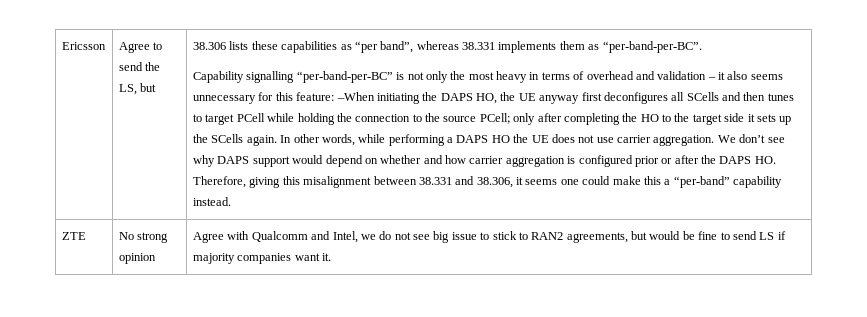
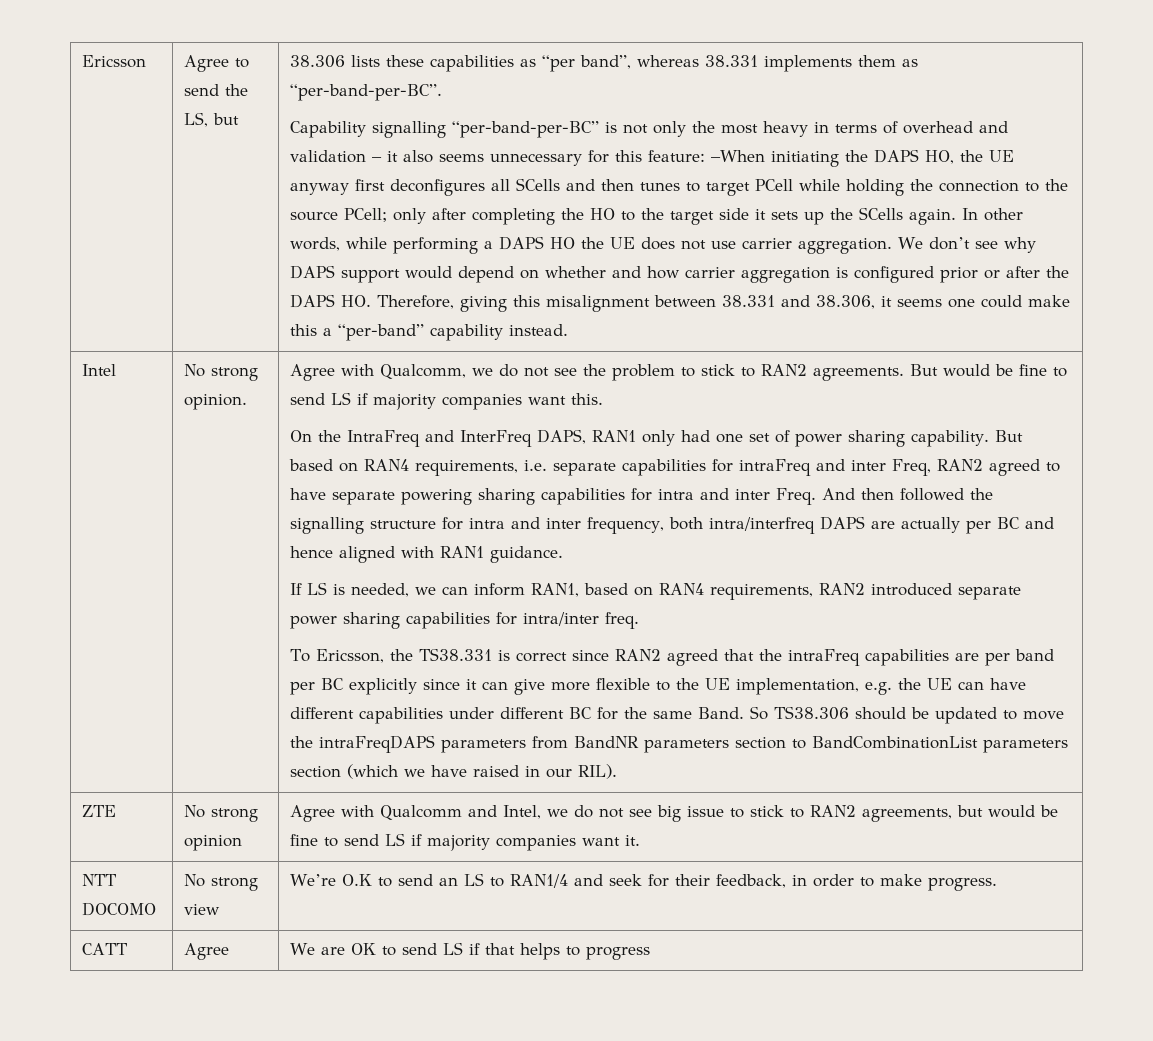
+ Intel | No strong opinion. | Agree with Qualcomm, we do not see the problem to stick to RAN2 agreements. But would be fine to send LS if majority companies want this.
+ On the IntraFreq and InterFreq DAPS, RAN1 only had one set of power sharing capability. But based on RAN4 requirements, i.e. separate capabilities for intraFreq and inter Freq, RAN2 agreed to have separate powering sharing capabilities for intra and inter Freq. And then followed the signalling structure for intra and inter frequency, both intra/interfreq DAPS are actually per BC and hence aligned with RAN1 guidance.
+ If LS is needed, we can inform RAN1, based on RAN4 requirements, RAN2 introduced separate power sharing capabilities for intra/inter freq.
+ To Ericsson, the TS38.331 is correct since RAN2 agreed that the intraFreq capabilities are per band per BC explicitly since it can give more flexible to the UE implementation, e.g. the UE can have different capabilities under different BC for the same Band. So TS38.306 should be updated to move the intraFreqDAPS parameters from BandNR parameters section to BandCombinationList parameters section (which we have raised in our RIL).
+ NTT DOCOMO | No strong view | We’re O.K to send an LS to RAN1/4 and seek for their feedback, in order to make progress.
+ CATT | Agree | We are OK to send LS if that helps to progress

